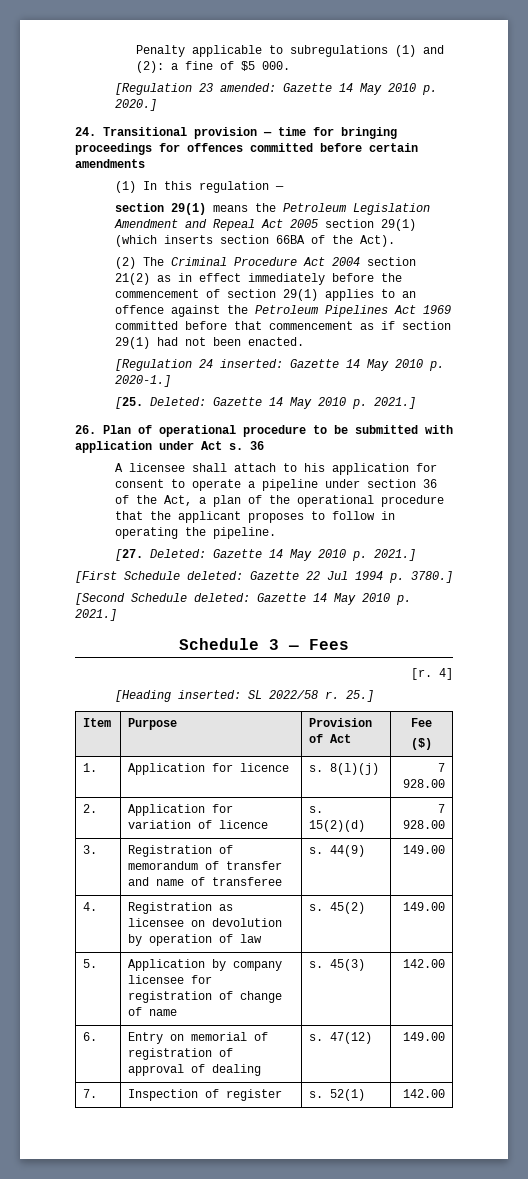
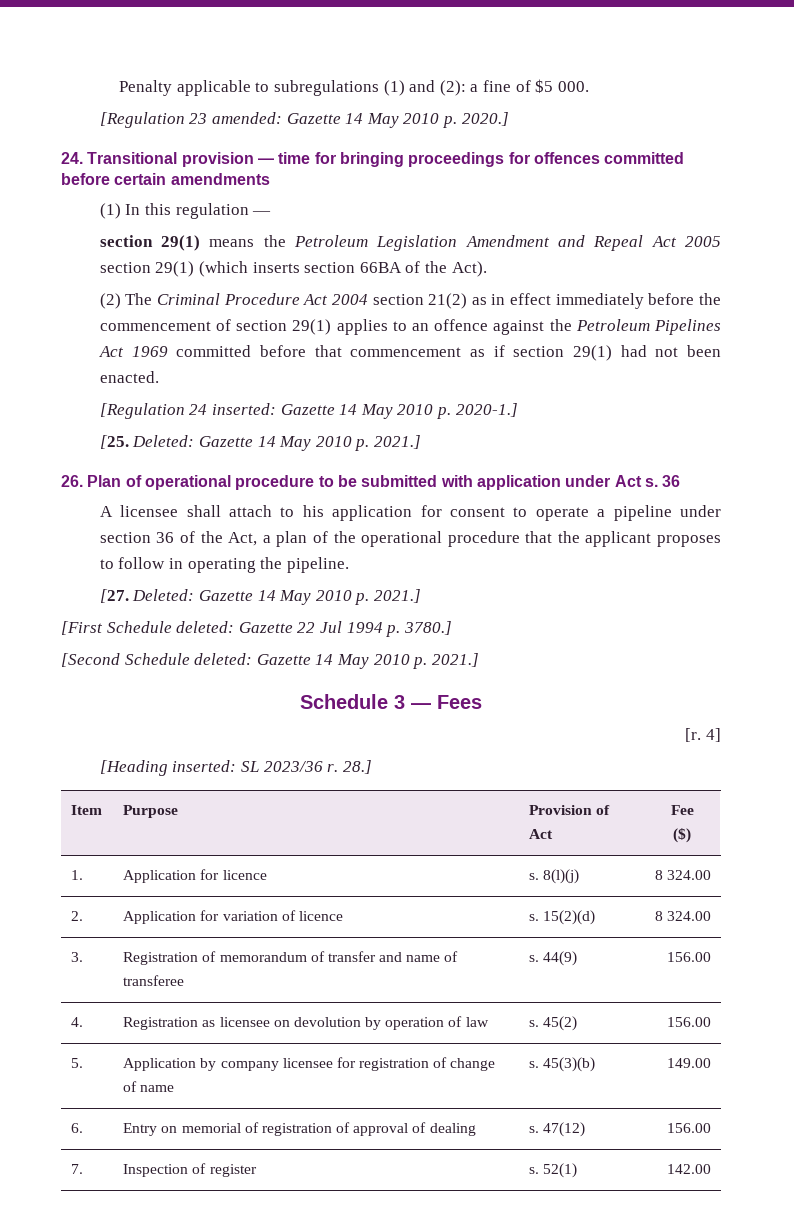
- [Heading inserted: SL 2022/58 r. 25.]
+ [Heading inserted: SL 2023/36 r. 28.]
- 1. | Application for licence | s. 8(l)(j) | 7 928.00
+ 1. | Application for licence | s. 8(l)(j) | 8 324.00
- 2. | Application for variation of licence | s. 15(2)(d) | 7 928.00
+ 2. | Application for variation of licence | s. 15(2)(d) | 8 324.00
- 3. | Registration of memorandum of transfer and name of transferee | s. 44(9) | 149.00
+ 3. | Registration of memorandum of transfer and name of transferee | s. 44(9) | 156.00
- 4. | Registration as licensee on devolution by operation of law | s. 45(2) | 149.00
+ 4. | Registration as licensee on devolution by operation of law | s. 45(2) | 156.00
- 5. | Application by company licensee for registration of change of name | s. 45(3) | 142.00
+ 5. | Application by company licensee for registration of change of name | s. 45(3)(b) | 149.00
- 6. | Entry on memorial of registration of approval of dealing | s. 47(12) | 149.00
+ 6. | Entry on memorial of registration of approval of dealing | s. 47(12) | 156.00

